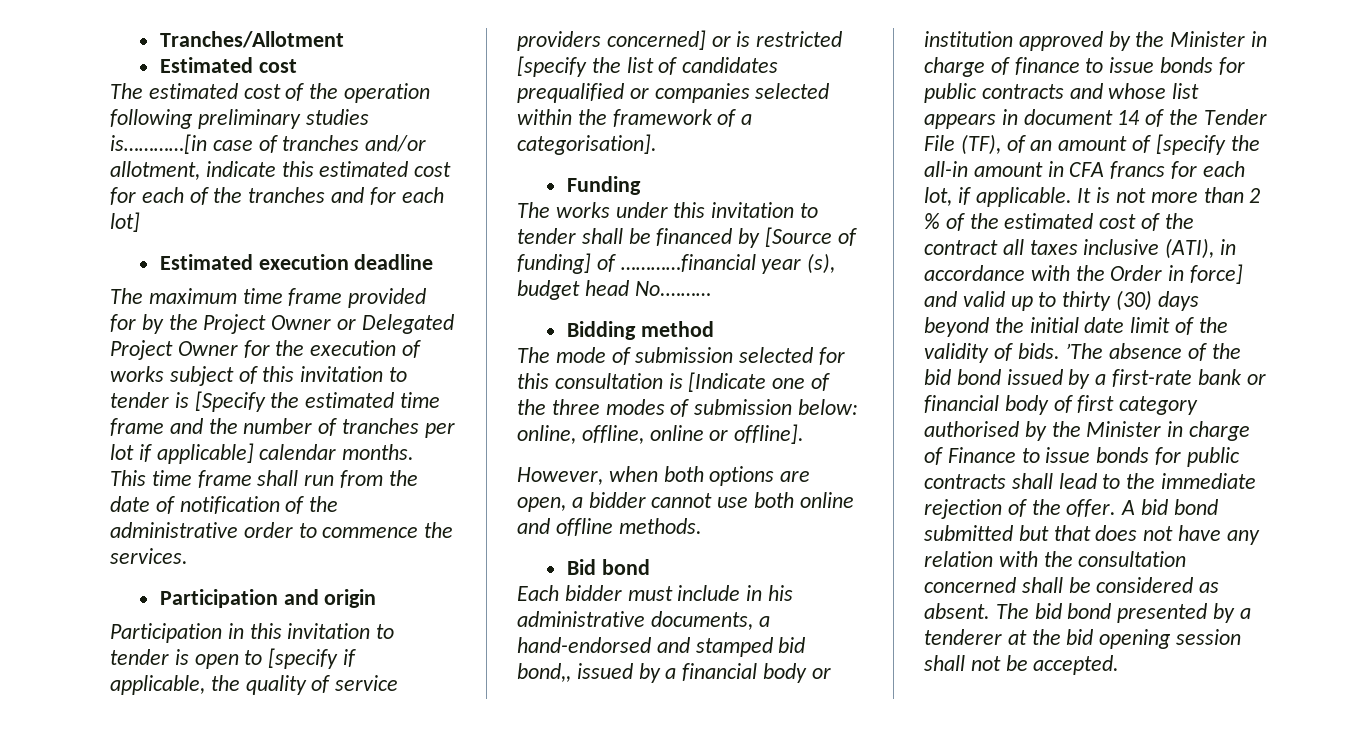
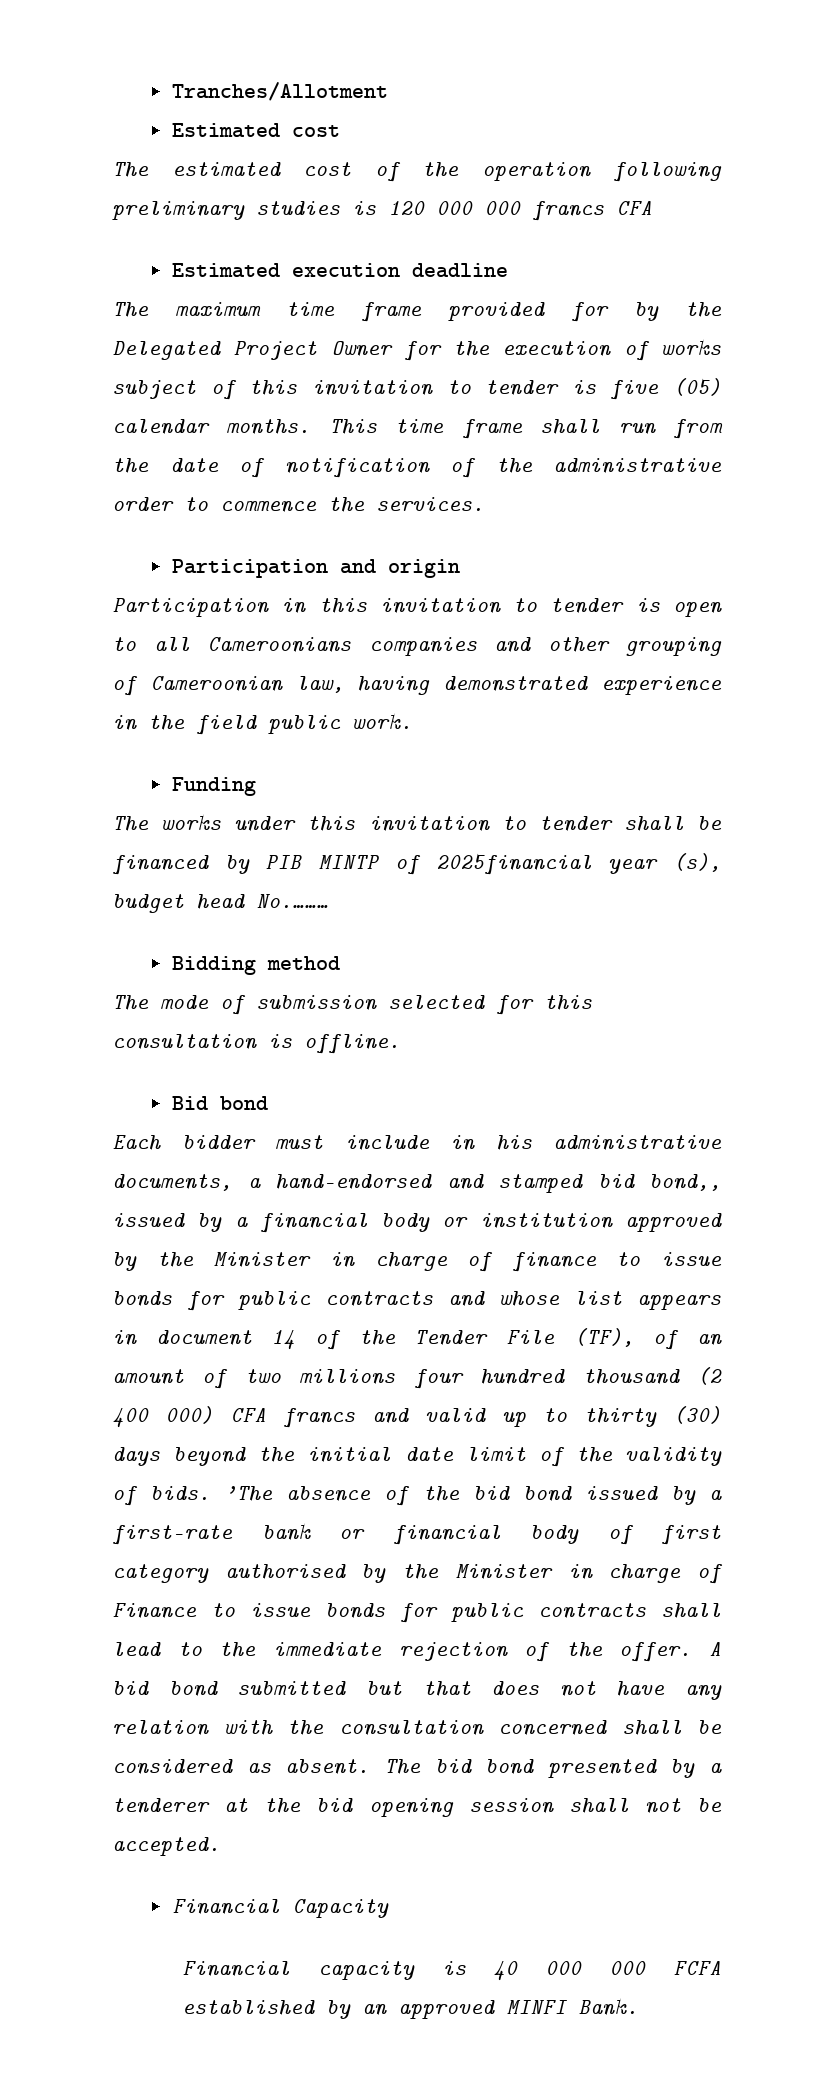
- The estimated cost of the operation following preliminary studies is…………[in case of tranches and/or allotment, indicate this estimated cost for each of the tranches and for each lot]
+ The estimated cost of the operation following preliminary studies is 120 000 000 francs CFA
- The maximum time frame provided for by the Project Owner or Delegated Project Owner for the execution of works subject of this invitation to tender is [Specify the estimated time frame and the number of tranches per lot if applicable] calendar months.
+ The maximum time frame provided for by the Delegated Project Owner for the execution of works subject of this invitation to tender is five (05) calendar months.
- Participation in this invitation to tender is open to [specify if applicable, the quality of service providers concerned] or is restricted [specify the list of candidates prequalified or companies selected within the framework of a categorisation].
+ Participation in this invitation to tender is open to all Cameroonians companies and other grouping of Cameroonian law, having demonstrated experience in the field public work.
- The works under this invitation to tender shall be financed by [Source of funding] of …………financial year (s), budget head No.………
+ The works under this invitation to tender shall be financed by PIB MINTP of 2025financial year (s), budget head No.………
- The mode of submission selected for this consultation is [Indicate one of the three modes of submission below: online, offline, online or offline].
- However, when both options are open, a bidder cannot use both online and offline methods.
+ The mode of submission selected for this consultation is offline.
- Each bidder must include in his administrative documents, a hand-endorsed and stamped bid bond,, issued by a financial body or institution approved by the Minister in charge of finance to issue bonds for public contracts and whose list appears in document 14 of the Tender File (TF), of an amount of [specify the all-in amount in CFA francs for each lot, if applicable. It is not more than 2 % of the estimated cost of the contract all taxes inclusive (ATI), in accordance with the Order in force] and valid up to thirty (30) days beyond the initial date limit of the validity of bids. ’The absence of the bid bond issued by a first-rate bank or financial body of first category authorised by the Minister in charge of Finance to issue bonds for public contracts shall lead to the immediate rejection of the offer.
+ Each bidder must include in his administrative documents, a hand-endorsed and stamped bid bond,, issued by a financial body or institution approved by the Minister in charge of finance to issue bonds for public contracts and whose list appears in document 14 of the Tender File (TF), of an amount of two millions four hundred thousand (2 400 000) CFA francs and valid up to thirty (30) days beyond the initial date limit of the validity of bids. ’The absence of the bid bond issued by a first-rate bank or financial body of first category authorised by the Minister in charge of Finance to issue bonds for public contracts shall lead to the immediate rejection of the offer.
+ Financial Capacity
+ Financial capacity is 40 000 000 FCFA established by an approved MINFI Bank.

